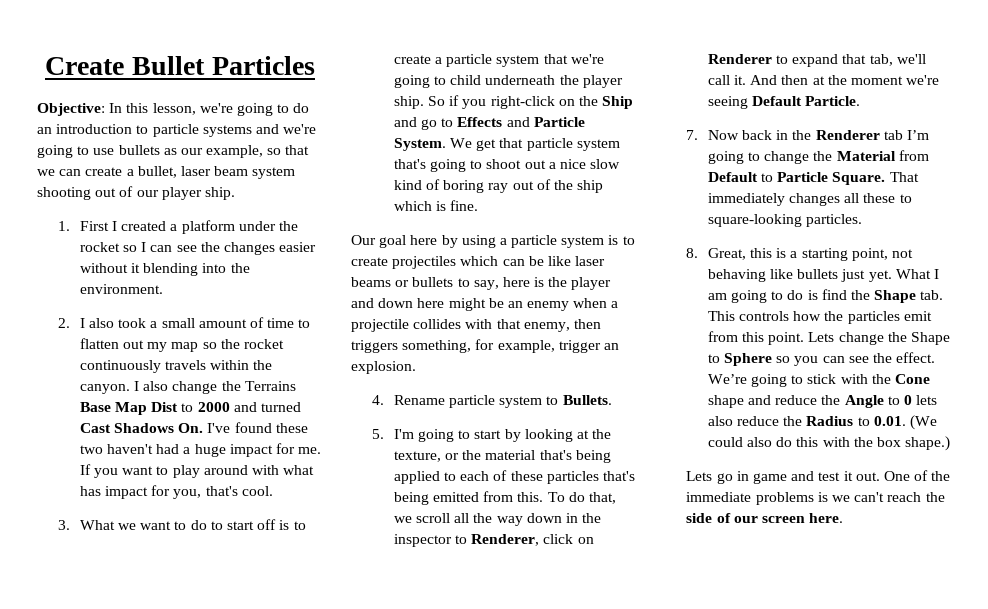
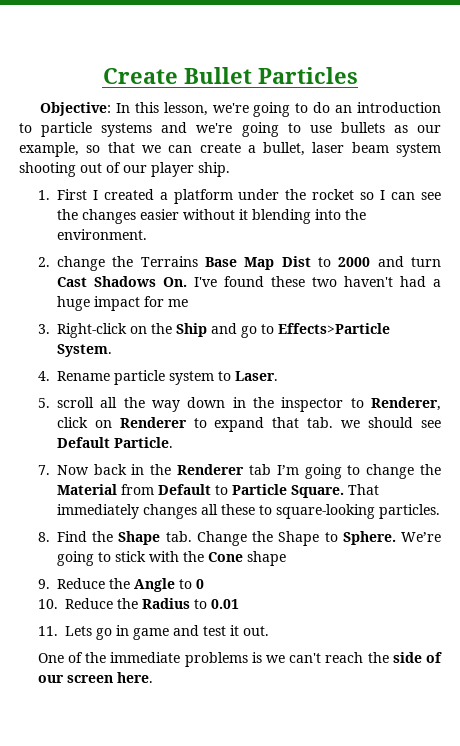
- 2. I also took a small amount of time to flatten out my map so the rocket continuously travels within the canyon. I also change the Terrains Base Map Dist to 2000 and turned Cast Shadows On. I've found these two haven't had a huge impact for me. If you want to play around with what has impact for you, that's cool.
- 3. What we want to do to start off is to create a particle system that we're going to child underneath the player ship. So if you right-click on the Ship and go to Effects and Particle System. We get that particle system that's going to shoot out a nice slow kind of boring ray out of the ship which is fine.
- Our goal here by using a particle system is to create projectiles which can be like laser beams or bullets to say, here is the player and down here might be an enemy when a projectile collides with that enemy, then triggers something, for example, trigger an explosion.
+ 2. change the Terrains Base Map Dist to 2000 and turn Cast Shadows On. I've found these two haven't had a huge impact for me
+ 3. Right-click on the Ship and go to Effects>Particle System.
- 4. Rename particle system to Bullets.
+ 4. Rename particle system to Laser.
- 5. I'm going to start by looking at the texture, or the material that's being applied to each of these particles that's being emitted from this. To do that, we scroll all the way down in the inspector to Renderer, click on Renderer to expand that tab, we'll call it. And then at the moment we're seeing Default Particle.
+ 5. scroll all the way down in the inspector to Renderer, click on Renderer to expand that tab. we should see Default Particle.
- 8. Great, this is a starting point, not behaving like bullets just yet. What I am going to do is find the Shape tab. This controls how the particles emit from this point. Lets change the Shape to Sphere so you can see the effect.
+ 8. Find the Shape tab. Change the Shape to Sphere.
- We’re going to stick with the Cone shape and reduce the Angle to 0 lets also reduce the Radius to 0.01. (We could also do this with the box shape.)
- Lets go in game and test it out. One of the immediate problems is we can't reach the side of our screen here.
+ We’re going to stick with the Cone shape
+ 9. Reduce the Angle to 0
+ 10. Reduce the Radius to 0.01
+ 11. Lets go in game and test it out.
+ One of the immediate problems is we can't reach the side of our screen here.

